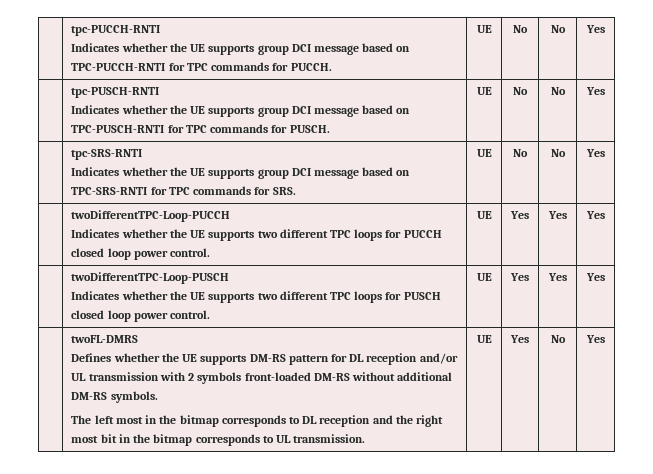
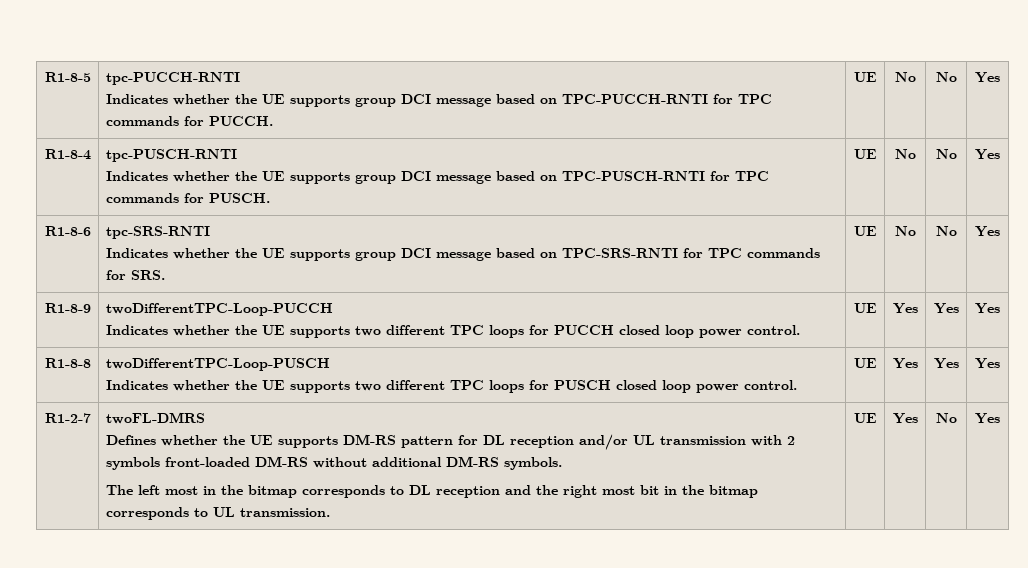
- | tpc-PUCCH-RNTI
+ R1-8-5 | tpc-PUCCH-RNTI
- | tpc-PUSCH-RNTI
+ R1-8-4 | tpc-PUSCH-RNTI
- | tpc-SRS-RNTI
+ R1-8-6 | tpc-SRS-RNTI
- | twoDifferentTPC-Loop-PUCCH
+ R1-8-9 | twoDifferentTPC-Loop-PUCCH
- | twoDifferentTPC-Loop-PUSCH
+ R1-8-8 | twoDifferentTPC-Loop-PUSCH
+ R1-2-7

